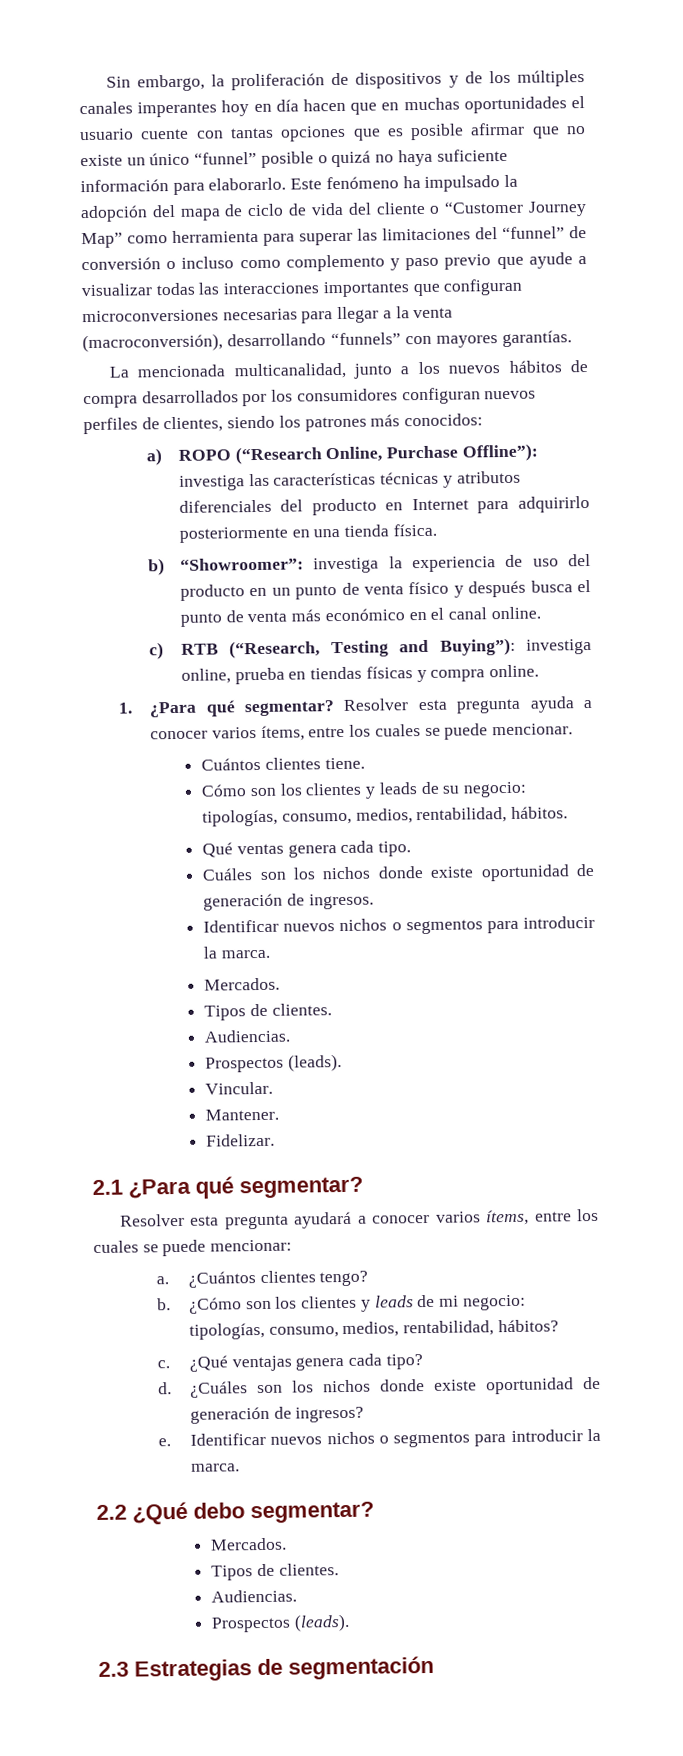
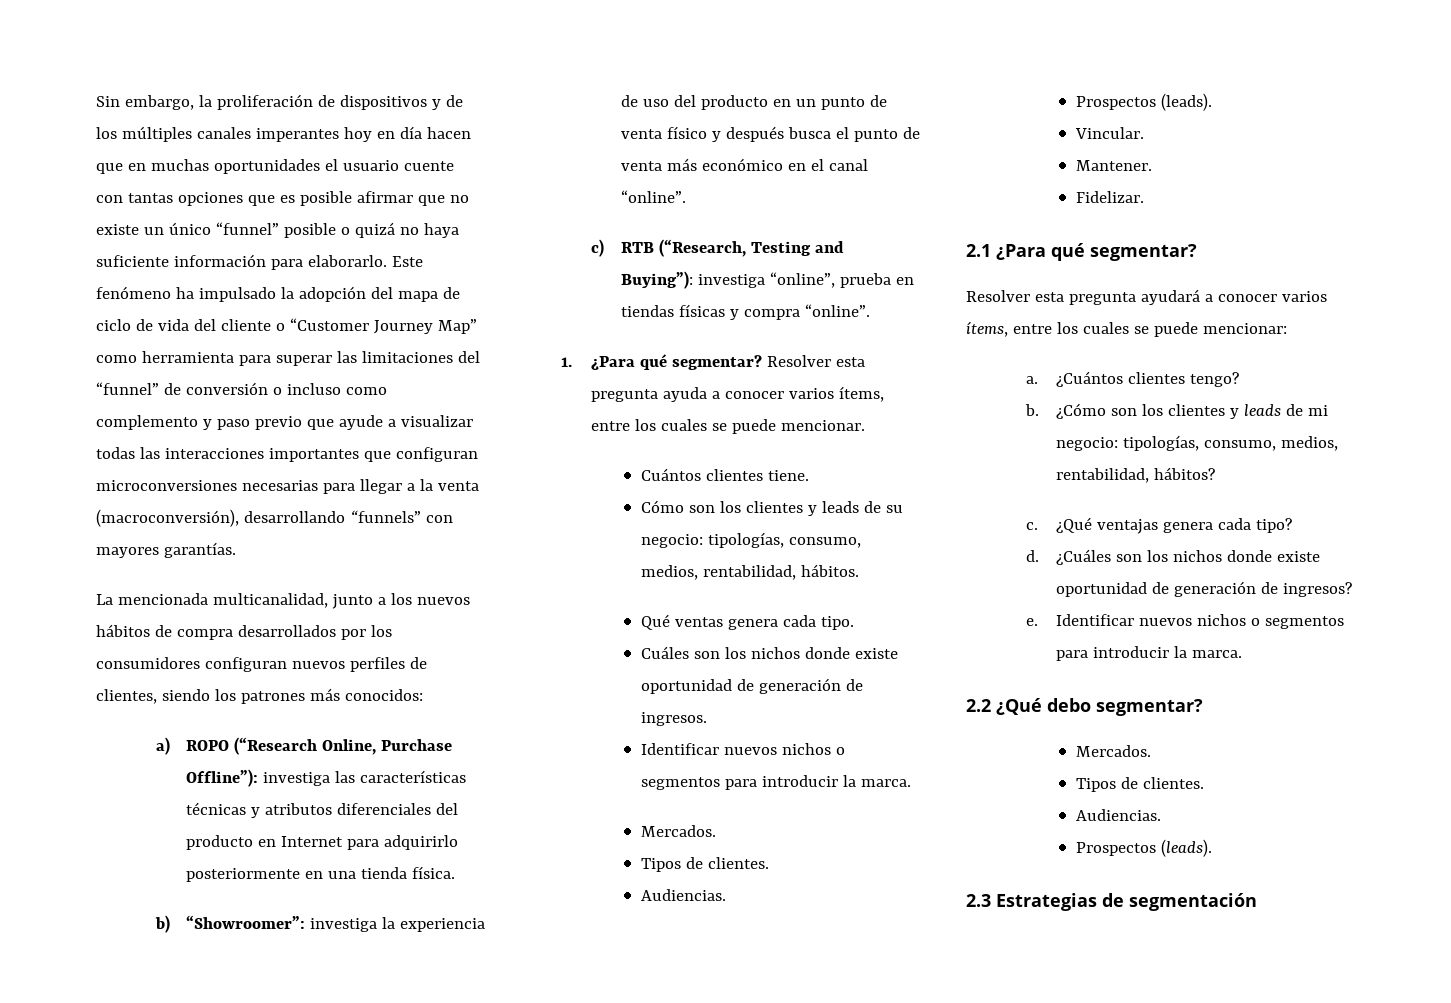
- b) “Showroomer”: investiga la experiencia de uso del producto en un punto de venta físico y después busca el punto de venta más económico en el canal online.
+ b) “Showroomer”: investiga la experiencia de uso del producto en un punto de venta físico y después busca el punto de venta más económico en el canal “online”.
- c) RTB (“Research, Testing and Buying”): investiga online, prueba en tiendas físicas y compra online.
+ c) RTB (“Research, Testing and Buying”): investiga “online”, prueba en tiendas físicas y compra “online”.

